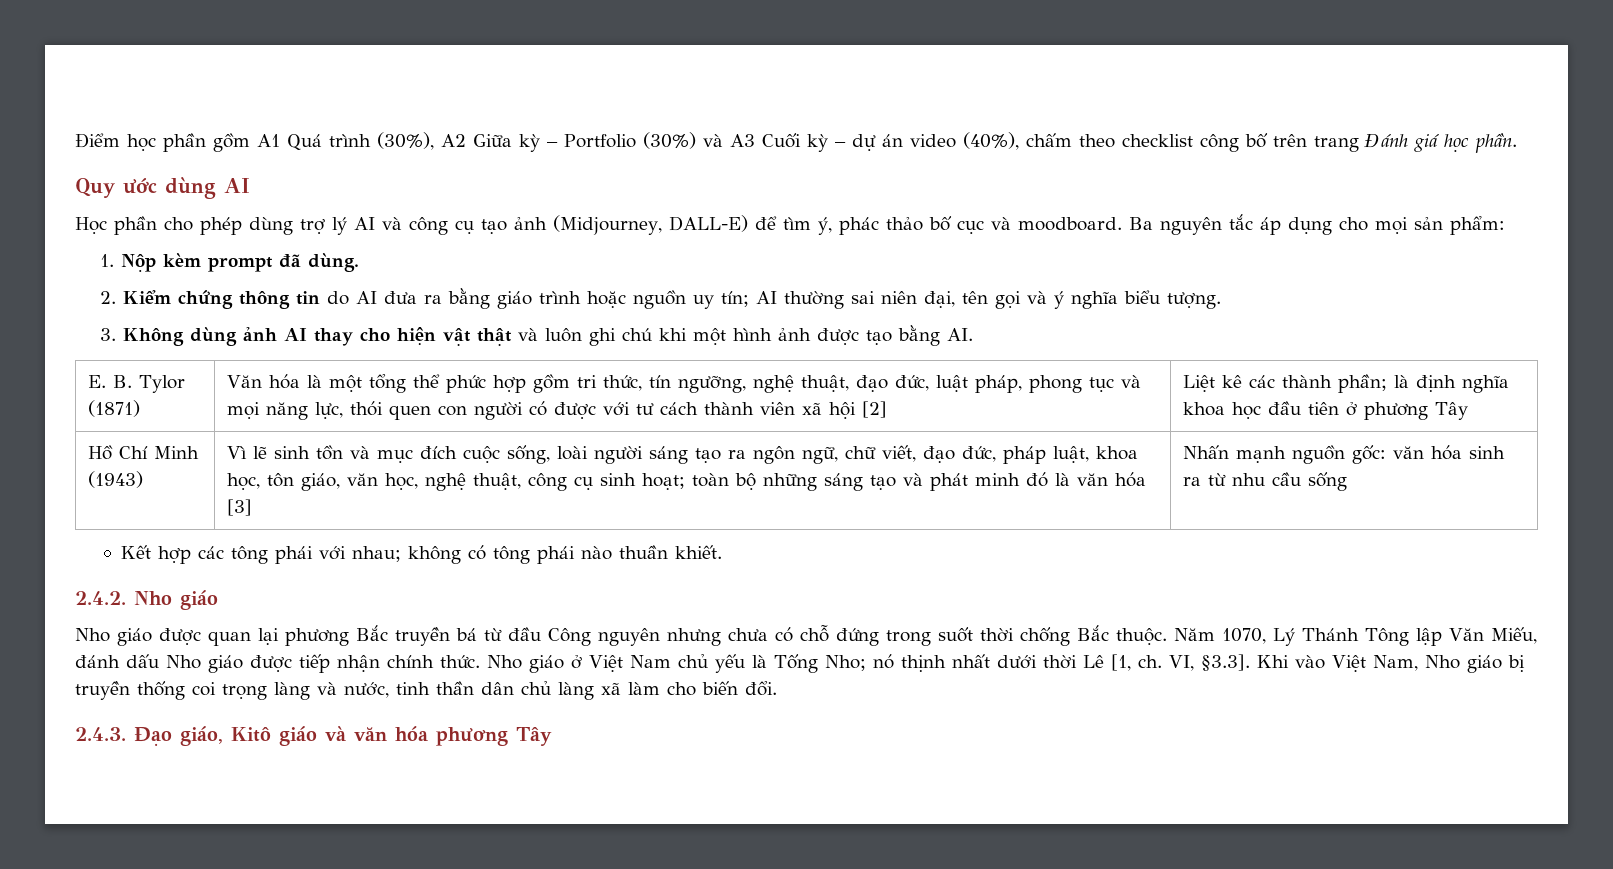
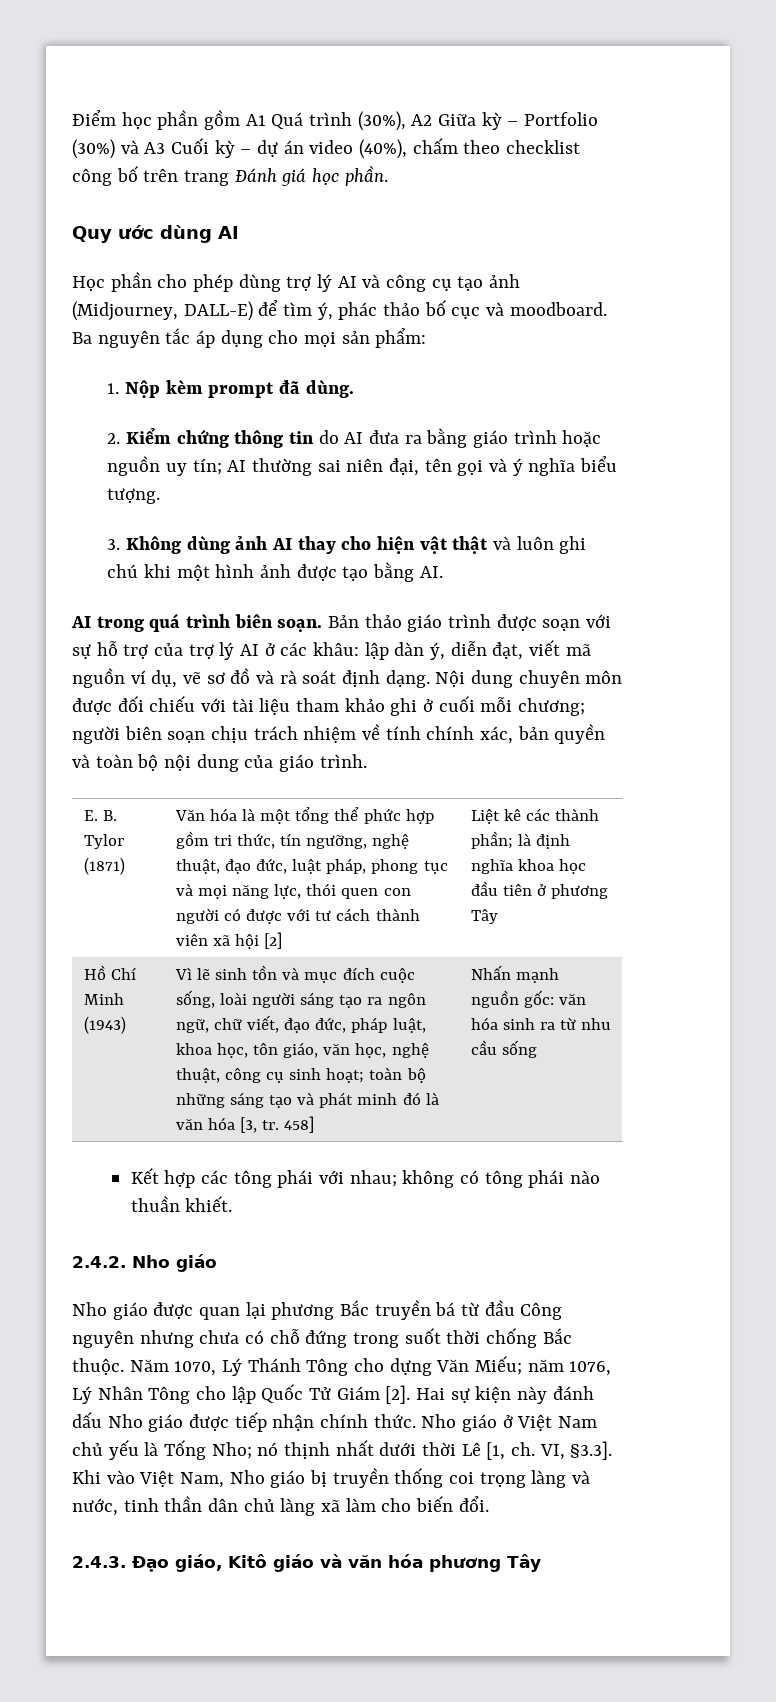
+ AI trong quá trình biên soạn. Bản thảo giáo trình được soạn với sự hỗ trợ của trợ lý AI ở các khâu: lập dàn ý, diễn đạt, viết mã nguồn ví dụ, vẽ sơ đồ và rà soát định dạng. Nội dung chuyên môn được đối chiếu với tài liệu tham khảo ghi ở cuối mỗi chương; người biên soạn chịu trách nhiệm về tính chính xác, bản quyền và toàn bộ nội dung của giáo trình.
- Vì lẽ sinh tồn và mục đích cuộc sống, loài người sáng tạo ra ngôn ngữ, chữ viết, đạo đức, pháp luật, khoa học, tôn giáo, văn học, nghệ thuật, công cụ sinh hoạt; toàn bộ những sáng tạo và phát minh đó là văn hóa [3]
+ Vì lẽ sinh tồn và mục đích cuộc sống, loài người sáng tạo ra ngôn ngữ, chữ viết, đạo đức, pháp luật, khoa học, tôn giáo, văn học, nghệ thuật, công cụ sinh hoạt; toàn bộ những sáng tạo và phát minh đó là văn hóa [3, tr. 458]
- Năm 1070, Lý Thánh Tông lập Văn Miếu, đánh dấu Nho giáo được tiếp nhận chính thức.
+ Năm 1070, Lý Thánh Tông cho dựng Văn Miếu; năm 1076, Lý Nhân Tông cho lập Quốc Tử Giám [2]. Hai sự kiện này đánh dấu Nho giáo được tiếp nhận chính thức.

